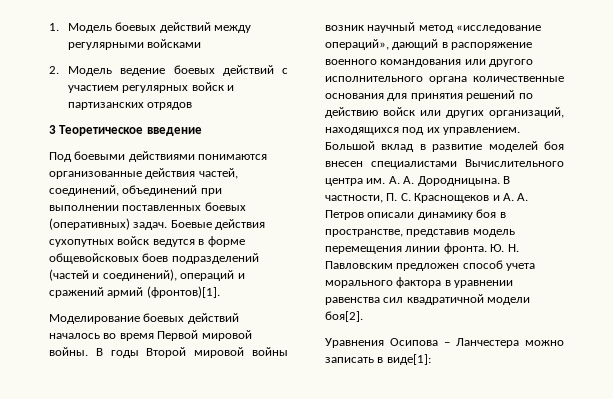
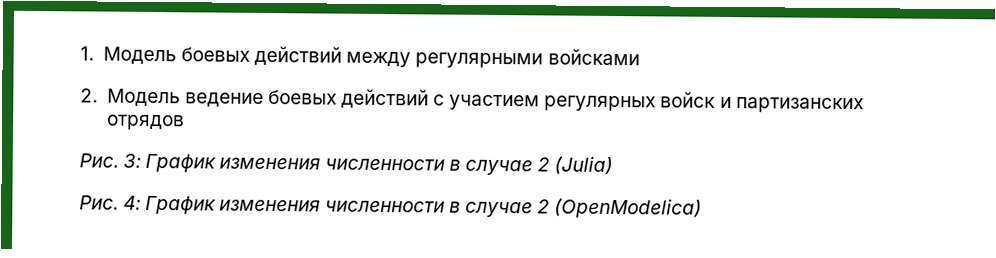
- 3 Теоретическое введение
- Под боевыми действиями понимаются организованные действия частей, соединений, объединений при выполнении поставленных боевых (оперативных) задач. Боевые действия сухопутных войск ведутся в форме общевойсковых боев подразделений (частей и соединений), операций и сражений армий (фронтов)[1].
- Моделирование боевых действий началось во время Первой мировой войны. В годы Второй мировой войны возник научный метод «исследование операций», дающий в распоряжение военного командования или другого исполнительного органа количественные основания для принятия решений по действию войск или других организаций, находящихся под их управлением. Большой вклад в развитие моделей боя внесен специалистами Вычислительного центра им. А. А. Дородницына. В частности, П. С. Краснощеков и А. А. Петров описали динамику боя в пространстве, представив модель перемещения линии фронта. Ю. Н. Павловским предложен способ учета морального фактора в уравнении равенства сил квадратичной модели боя[2].
- Уравнения Осипова – Ланчестера можно записать в виде[1]:
+ Рис. 3: График изменения численности в случае 2 (Julia)
+ Рис. 4: График изменения численности в случае 2 (OpenModelica)

